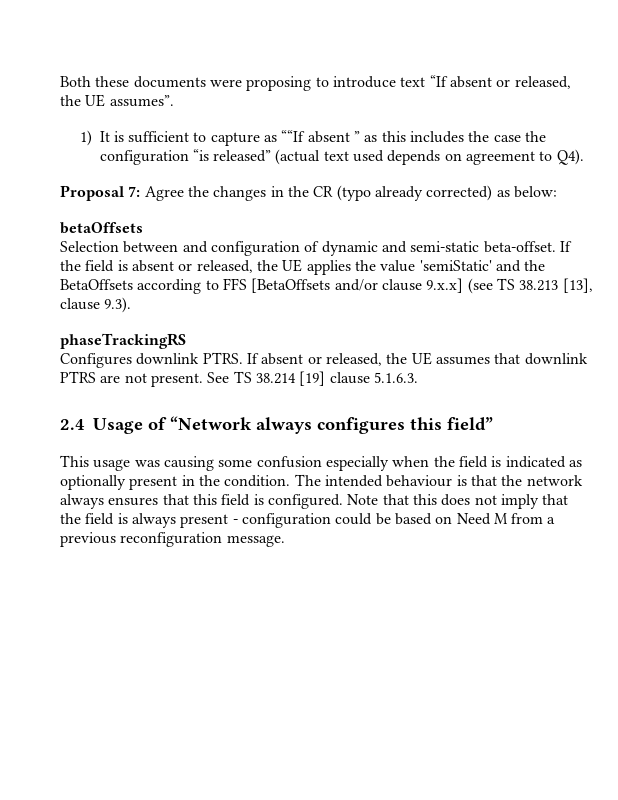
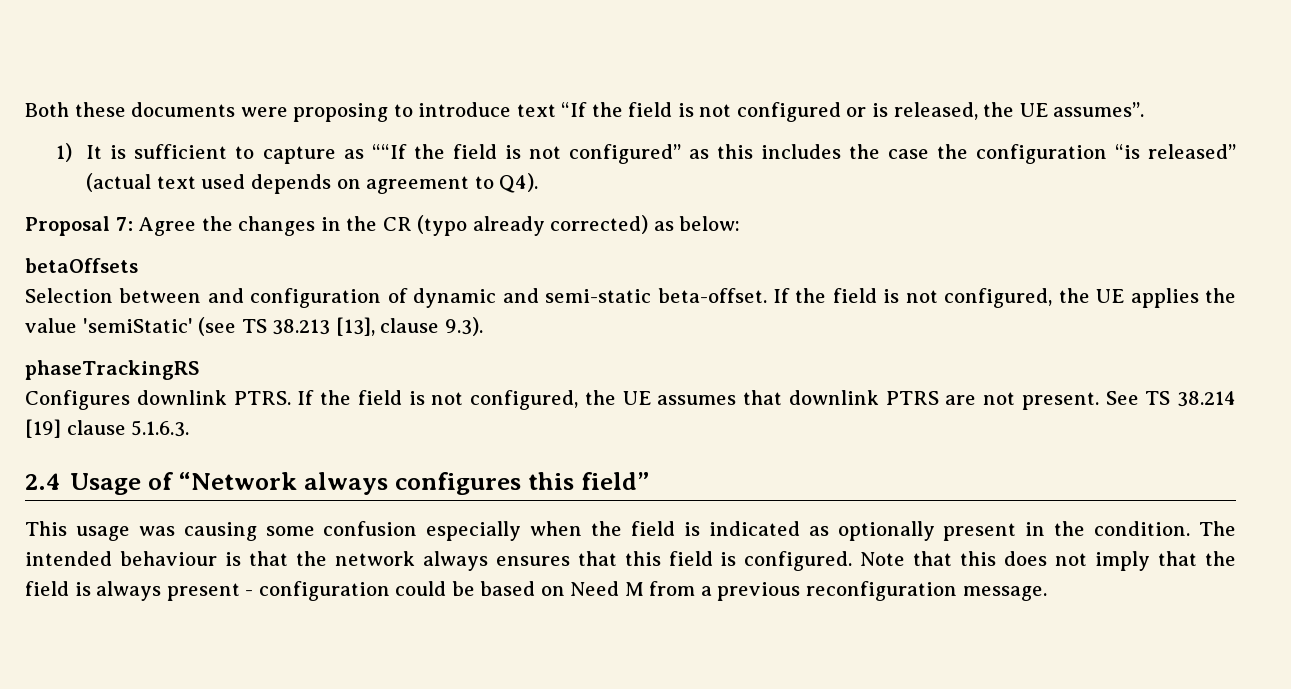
- Both these documents were proposing to introduce text “If absent or released, the UE assumes”.
+ Both these documents were proposing to introduce text “If the field is not configured or is released, the UE assumes”.
- 1) It is sufficient to capture as ““If absent ” as this includes the case the configuration “is released” (actual text used depends on agreement to Q4).
+ 1) It is sufficient to capture as ““If the field is not configured” as this includes the case the configuration “is released” (actual text used depends on agreement to Q4).
- If the field is absent or released, the UE applies the value 'semiStatic' and the BetaOffsets according to FFS [BetaOffsets and/or clause 9.x.x] (see TS 38.213 [13], clause 9.3).
+ If the field is not configured, the UE applies the value 'semiStatic' (see TS 38.213 [13], clause 9.3).
- If absent or released, the UE assumes that downlink PTRS are not present.
+ If the field is not configured, the UE assumes that downlink PTRS are not present.

